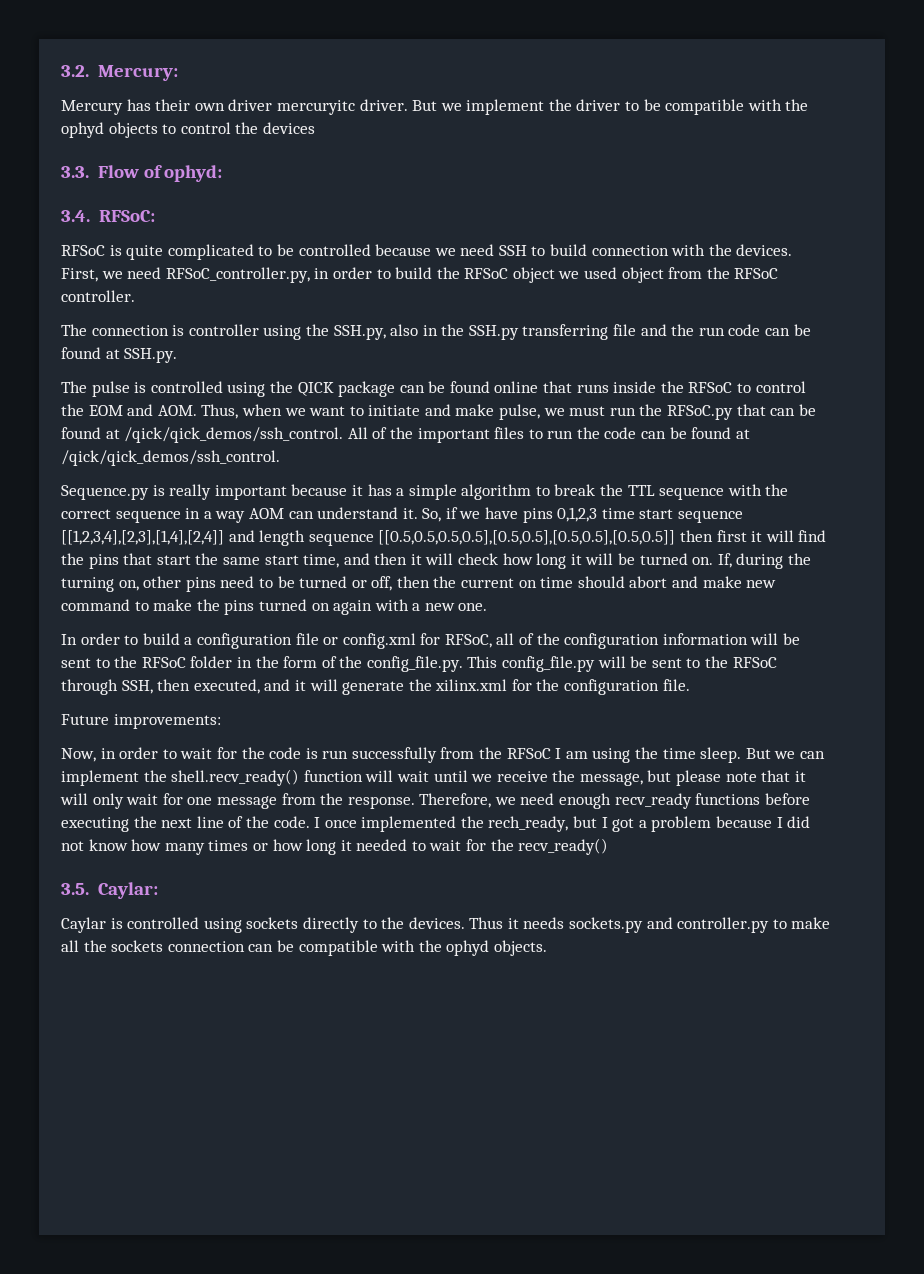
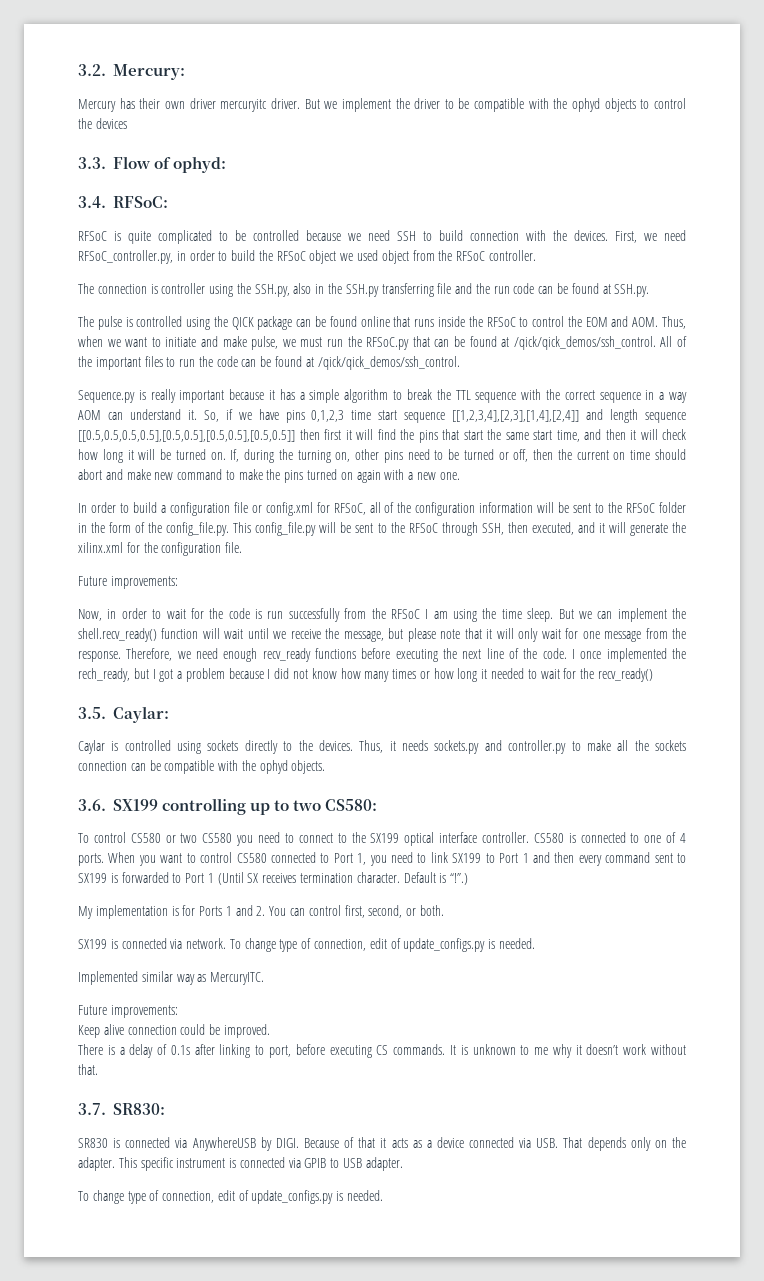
- Thus it needs sockets.py and controller.py to make all the sockets connection can be compatible with the ophyd objects.
+ Thus, it needs sockets.py and controller.py to make all the sockets connection can be compatible with the ophyd objects.
+ 3.6. SX199 controlling up to two CS580:
+ To control CS580 or two CS580 you need to connect to the SX199 optical interface controller. CS580 is connected to one of 4 ports. When you want to control CS580 connected to Port 1, you need to link SX199 to Port 1 and then every command sent to SX199 is forwarded to Port 1 (Until SX receives termination character. Default is “!”.)
+ My implementation is for Ports 1 and 2. You can control first, second, or both.
+ SX199 is connected via network. To change type of connection, edit of update_configs.py is needed.
+ Implemented similar way as MercuryITC.
+ Future improvements:
+ Keep alive connection could be improved.
+ There is a delay of 0.1s after linking to port, before executing CS commands. It is unknown to me why it doesn’t work without that.
+ 3.7. SR830:
+ SR830 is connected via AnywhereUSB by DIGI. Because of that it acts as a device connected via USB. That depends only on the adapter. This specific instrument is connected via GPIB to USB adapter.
+ To change type of connection, edit of update_configs.py is needed.

